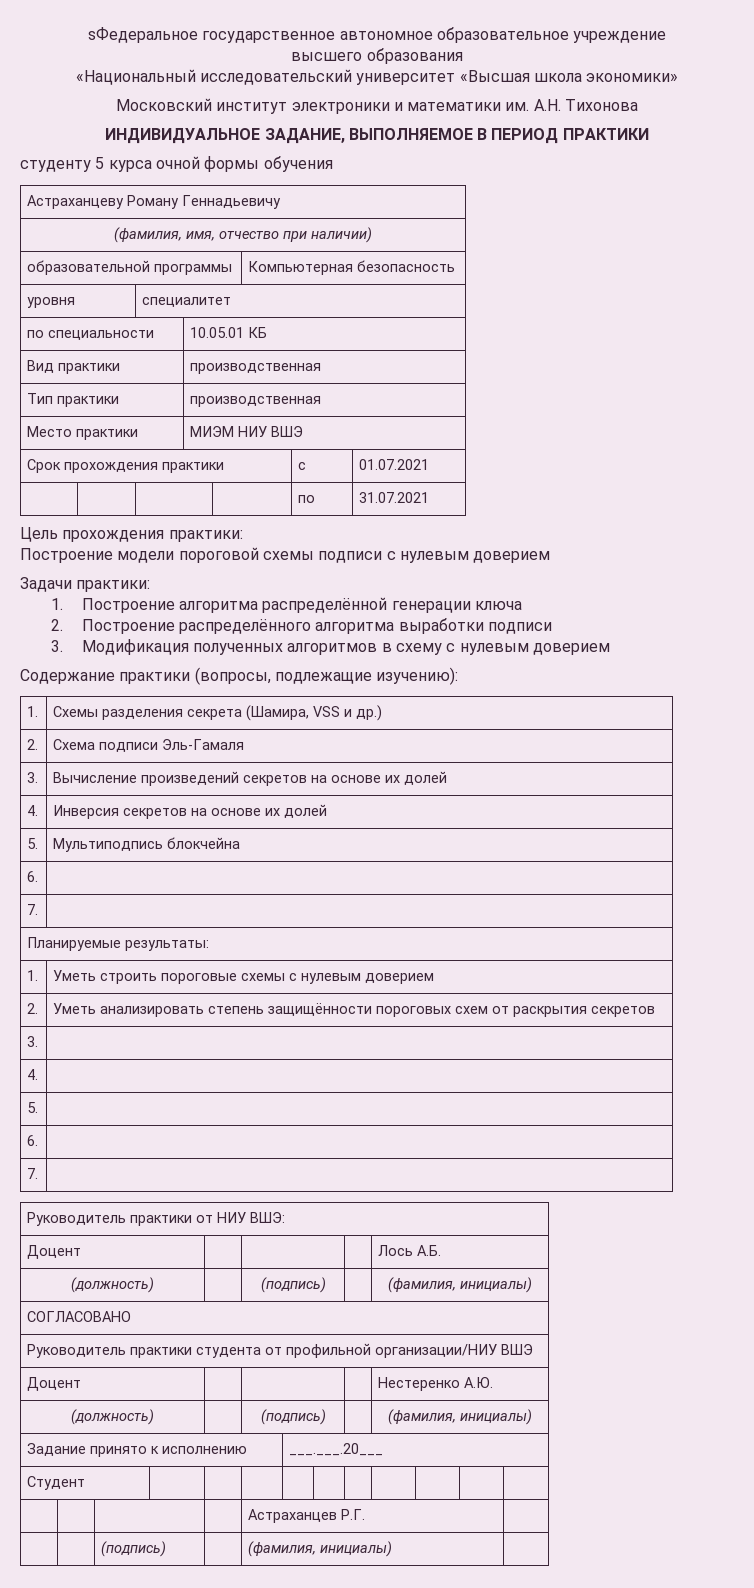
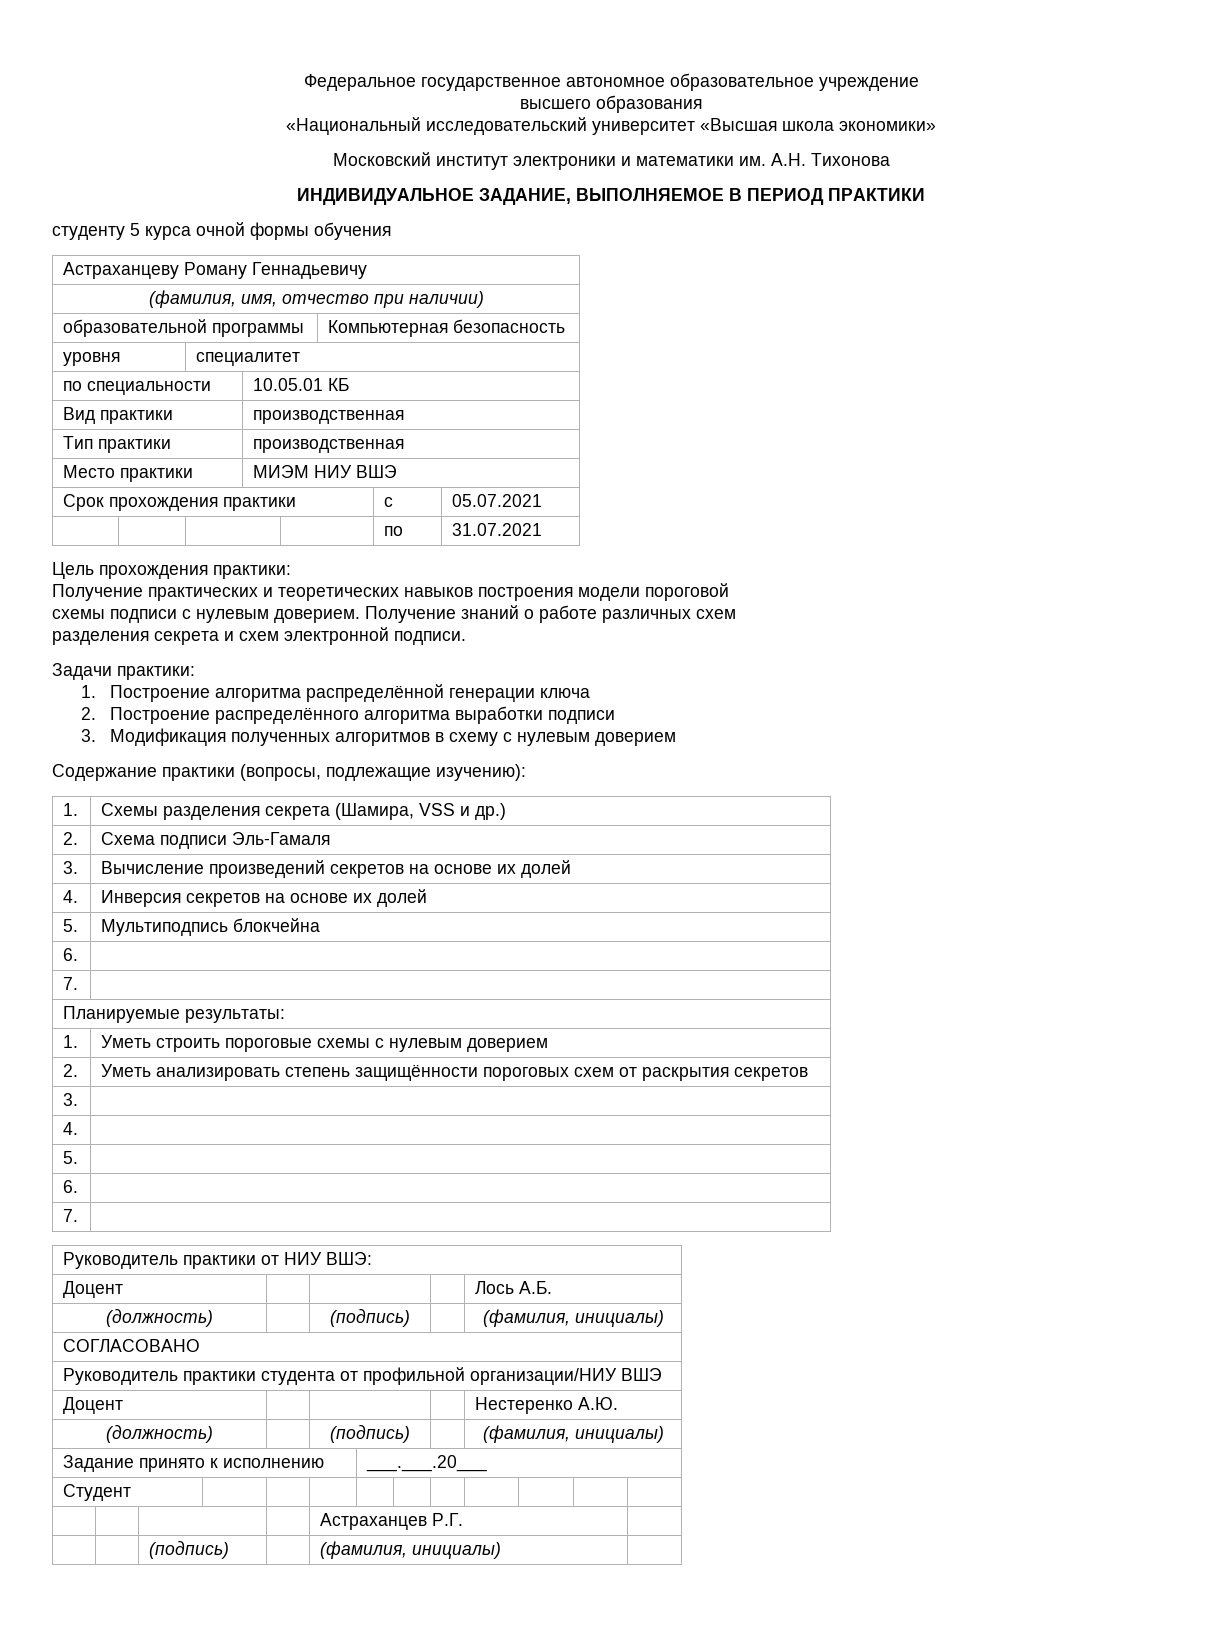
- sФедеральное государственное автономное образовательное учреждение
+ Федеральное государственное автономное образовательное учреждение
- Срок прохождения практики | с | 01.07.2021
+ Срок прохождения практики | с | 05.07.2021
- Построение модели пороговой схемы подписи с нулевым доверием
+ Получение практических и теоретических навыков построения модели пороговой
+ схемы подписи с нулевым доверием. Получение знаний о работе различных схем
+ разделения секрета и схем электронной подписи.

